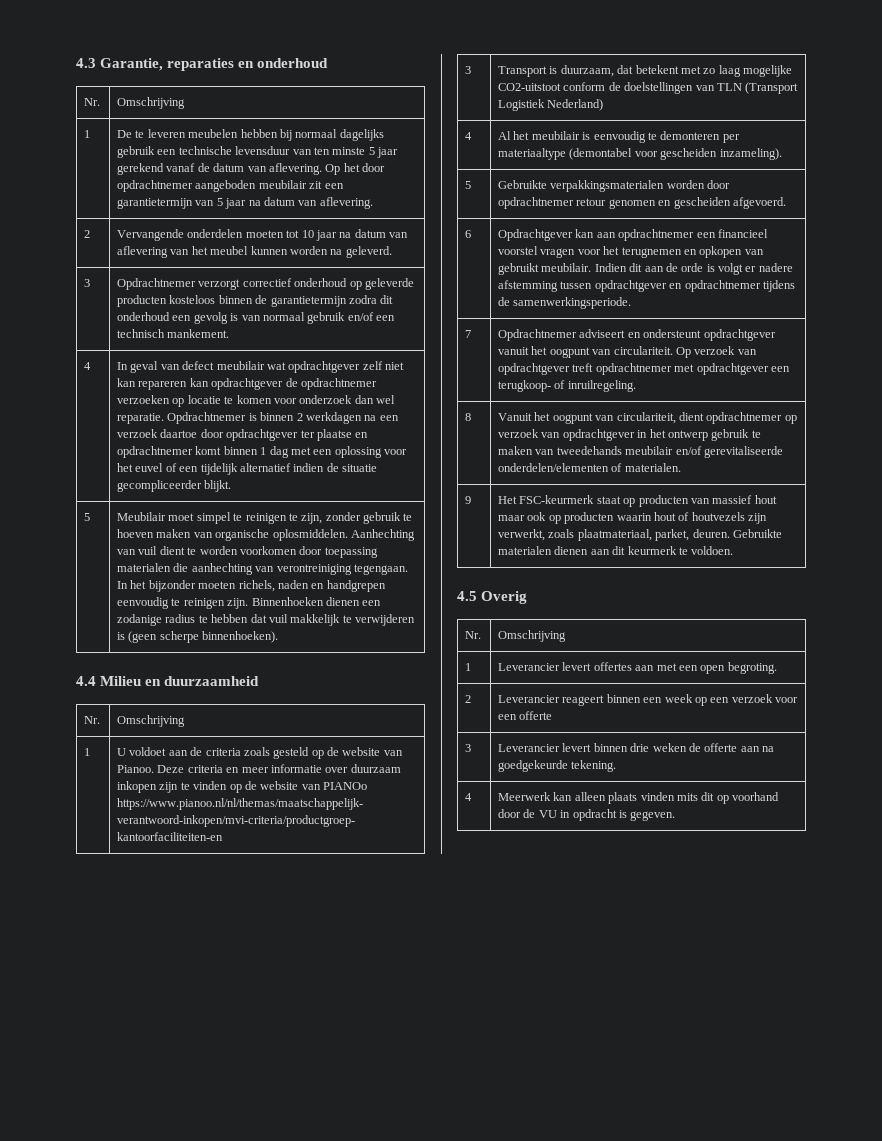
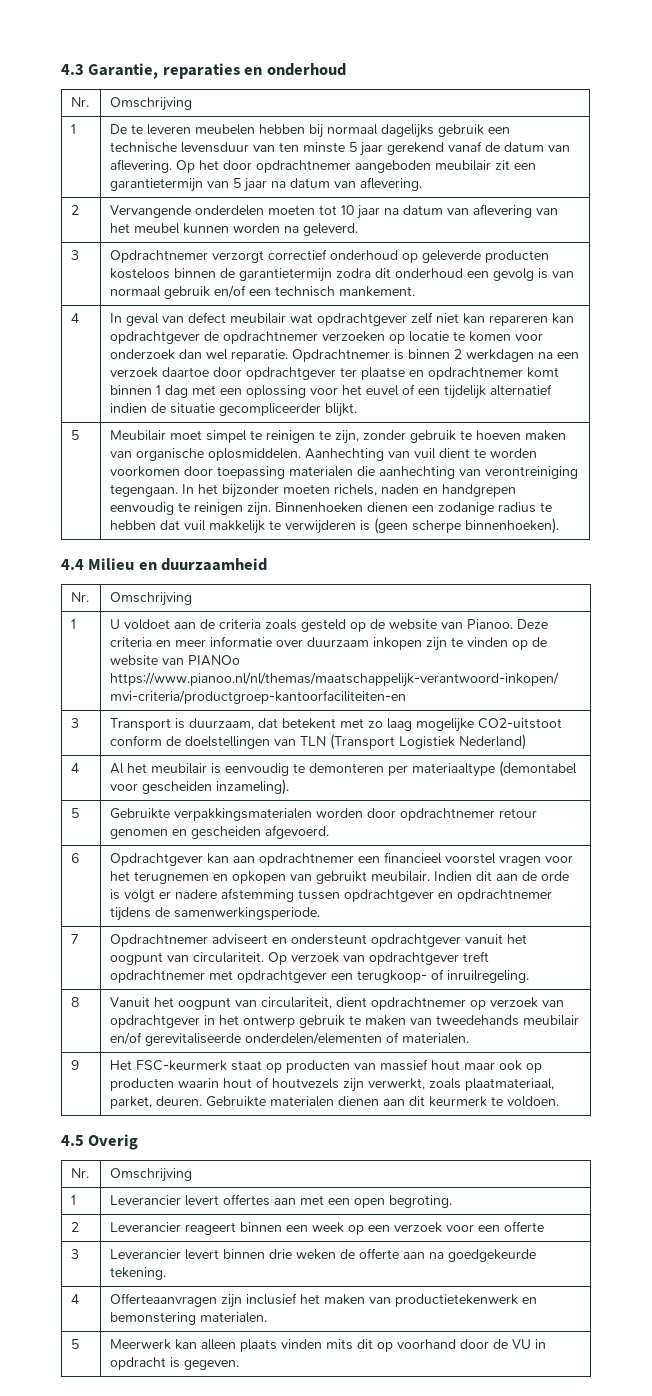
- 4 | Meerwerk kan alleen plaats vinden mits dit op voorhand door de VU in opdracht is gegeven.
+ 4 | Offerteaanvragen zijn inclusief het maken van productietekenwerk en bemonstering materialen.
+ 5 | Meerwerk kan alleen plaats vinden mits dit op voorhand door de VU in opdracht is gegeven.

